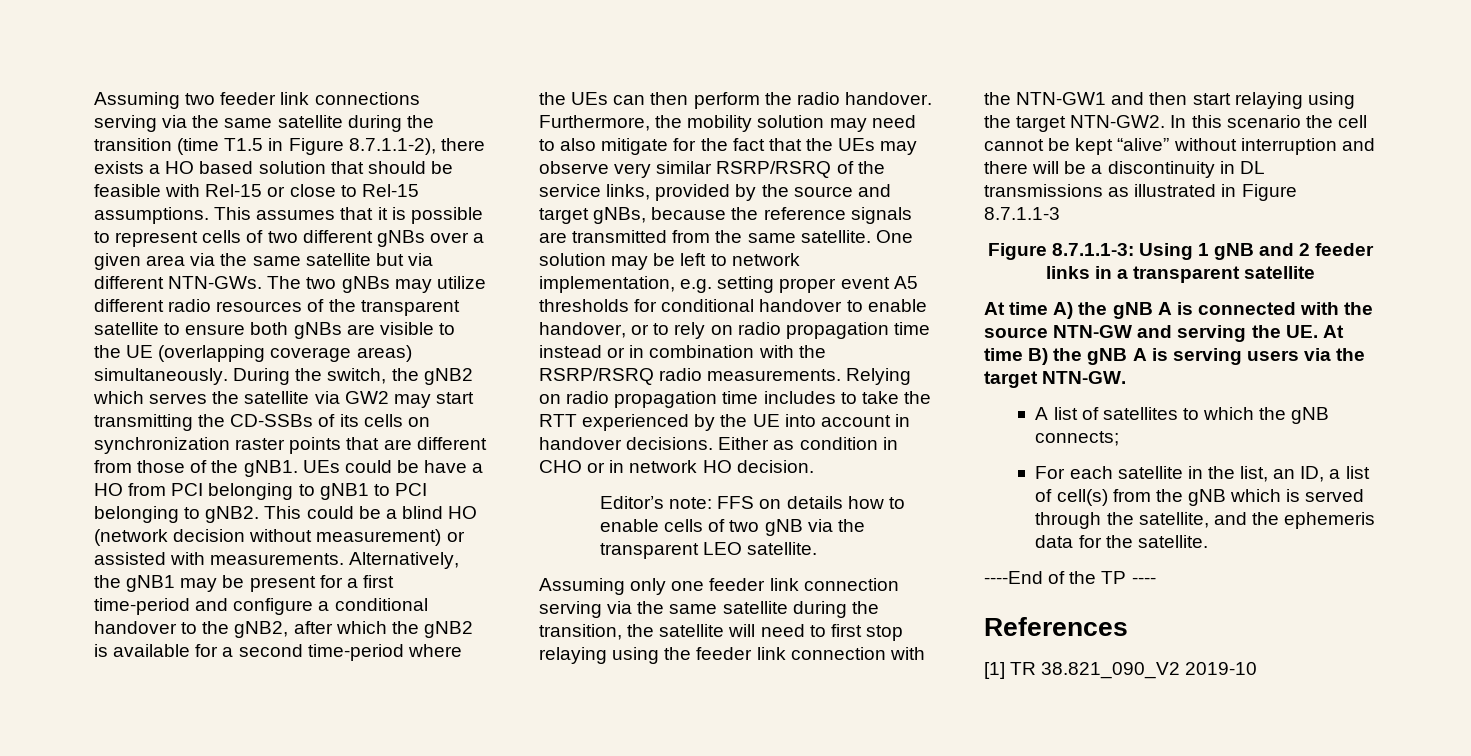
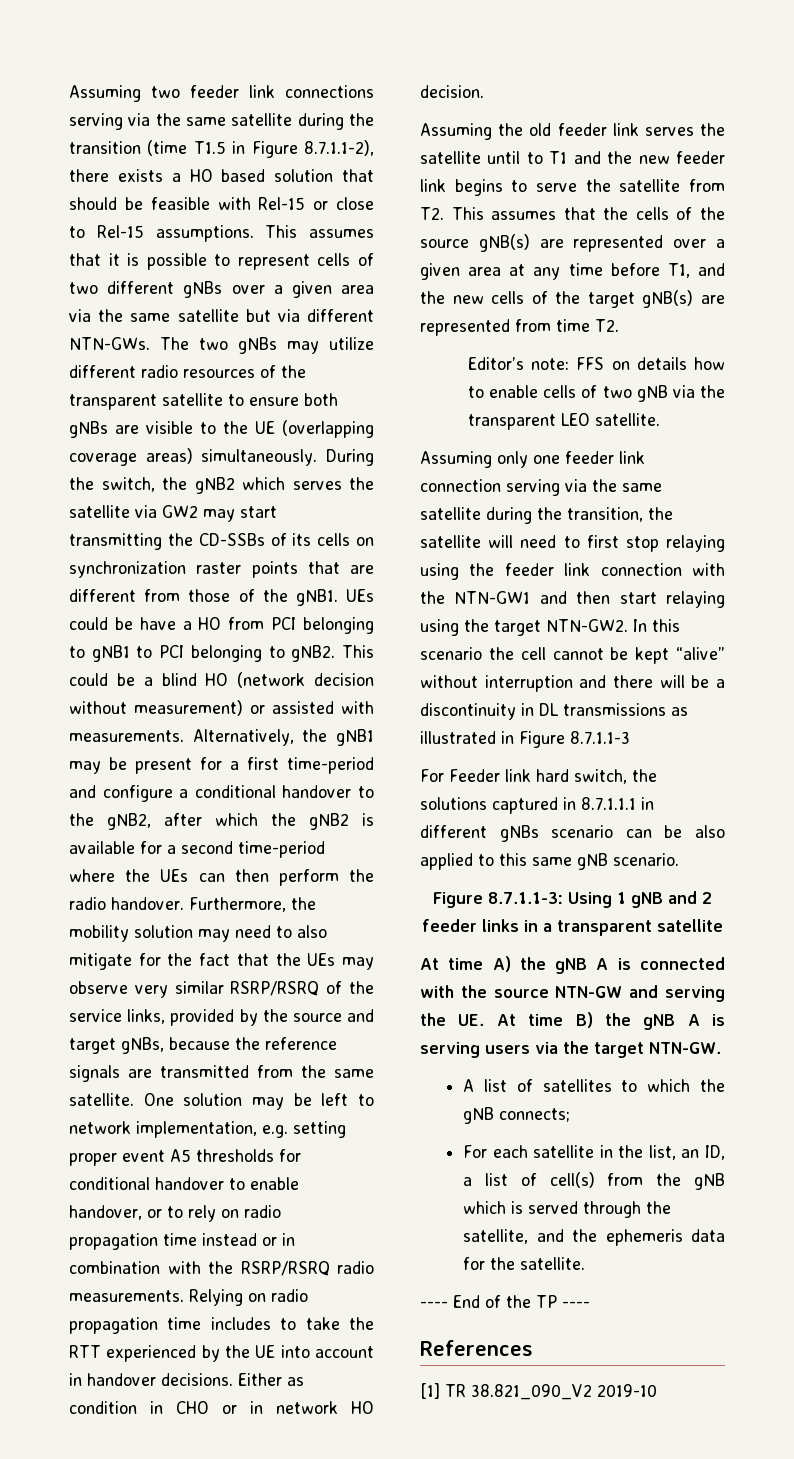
+ Assuming the old feeder link serves the satellite until to T1 and the new feeder link begins to serve the satellite from T2. This assumes that the cells of the source gNB(s) are represented over a given area at any time before T1, and the new cells of the target gNB(s) are represented from time T2.
+ For Feeder link hard switch, the solutions captured in 8.7.1.1.1 in different gNBs scenario can be also applied to this same gNB scenario.
- ----End of the TP ----
+ ---- End of the TP ----

